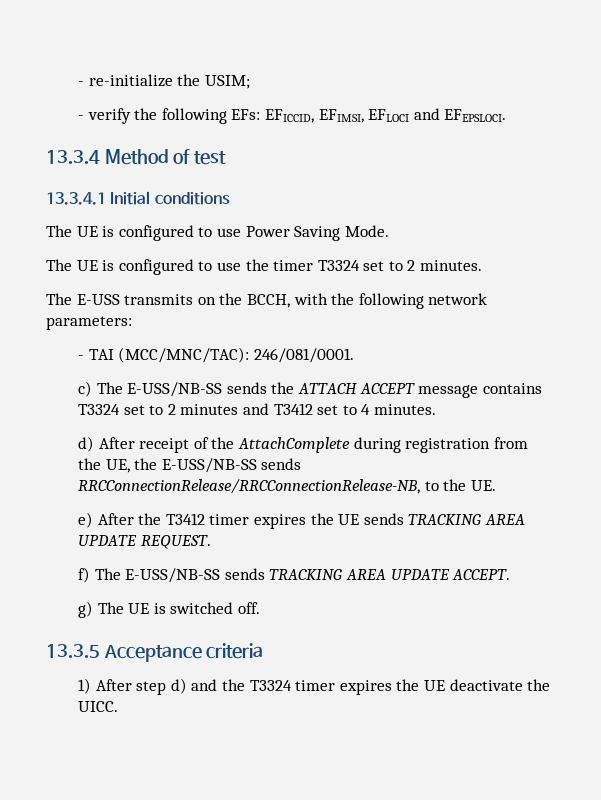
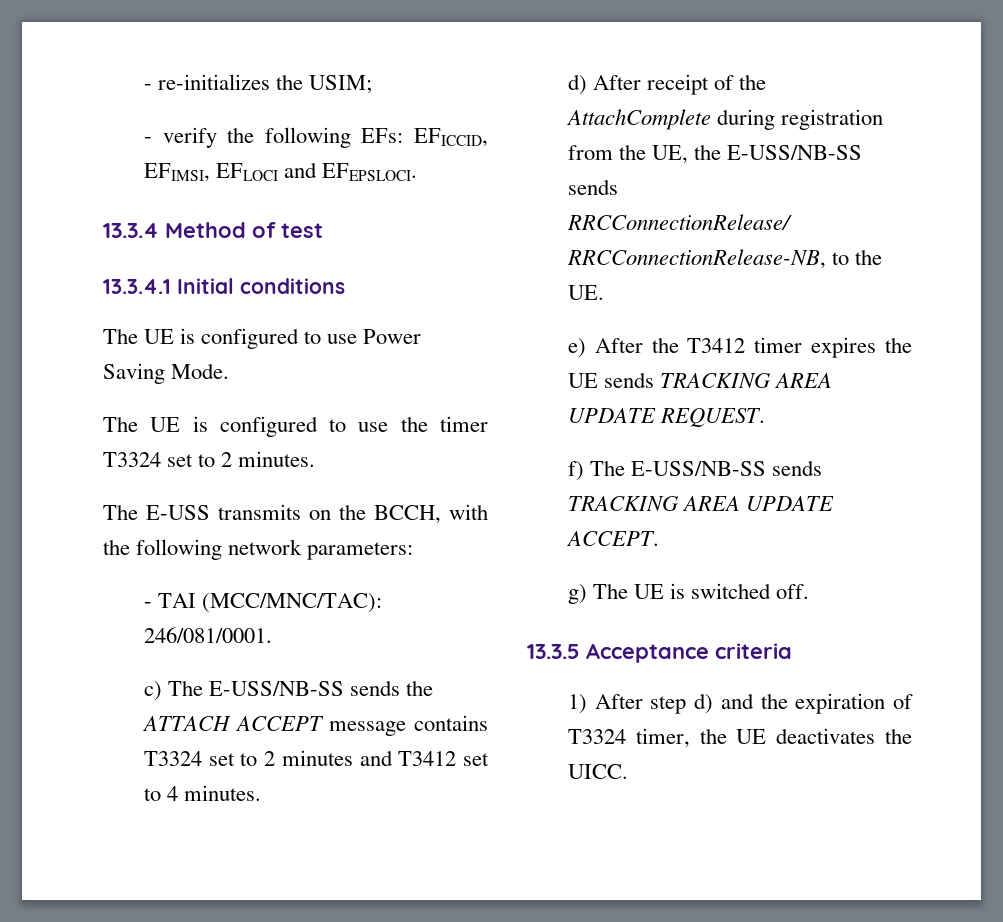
- - re-initialize the USIM;
+ - re-initializes the USIM;
- 1) After step d) and the T3324 timer expires the UE deactivate the UICC.
+ 1) After step d) and the expiration of T3324 timer, the UE deactivates the UICC.

